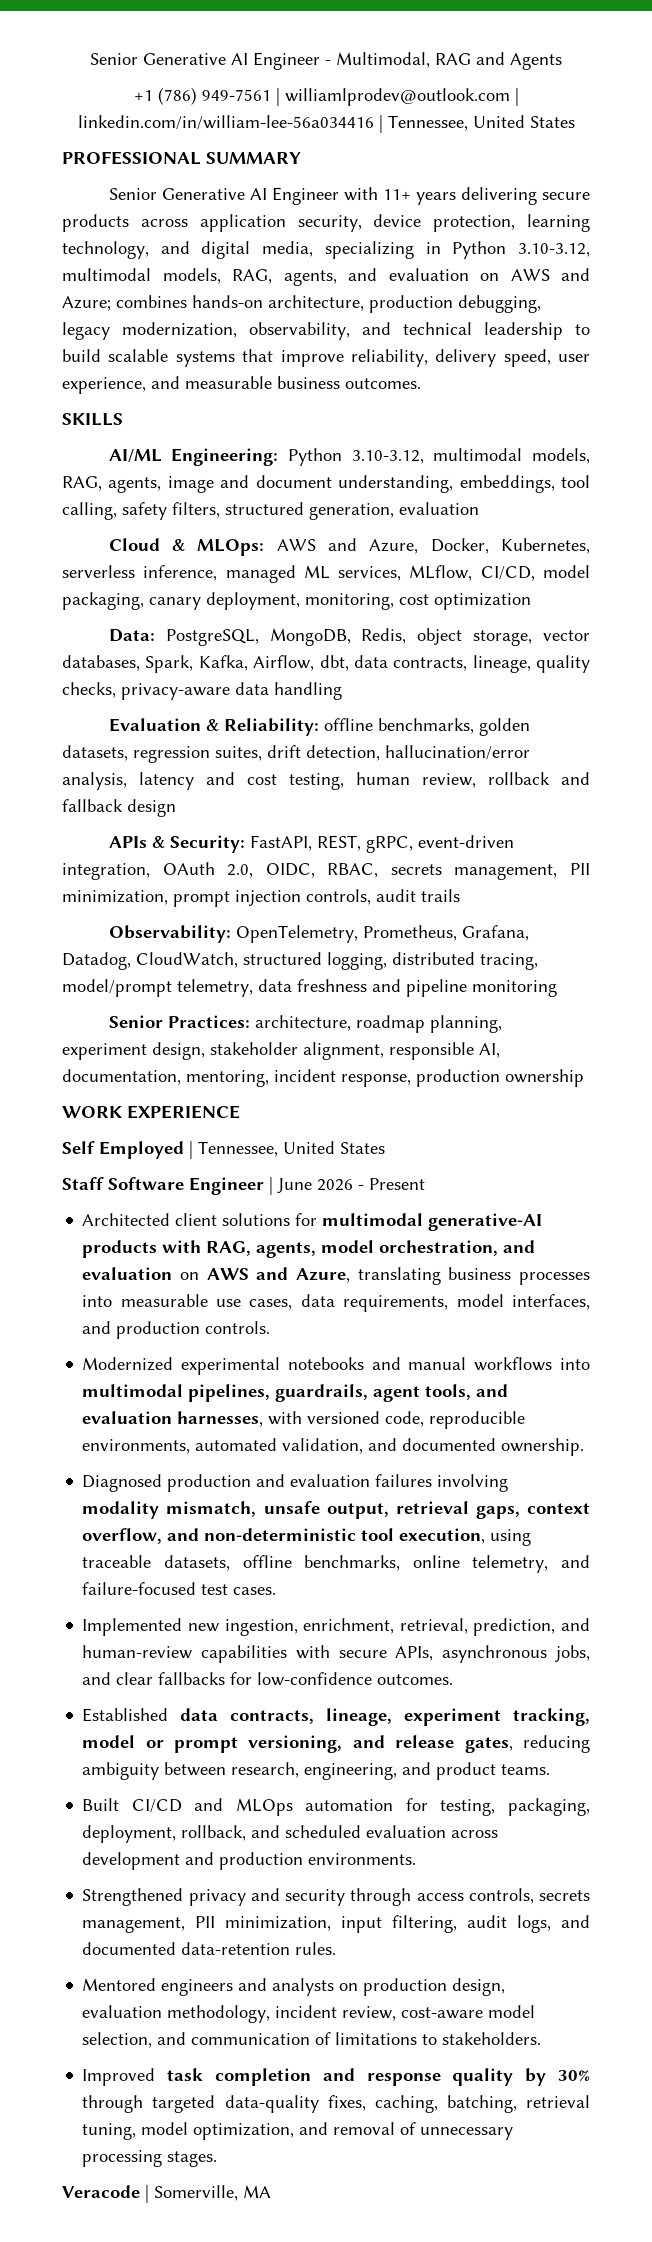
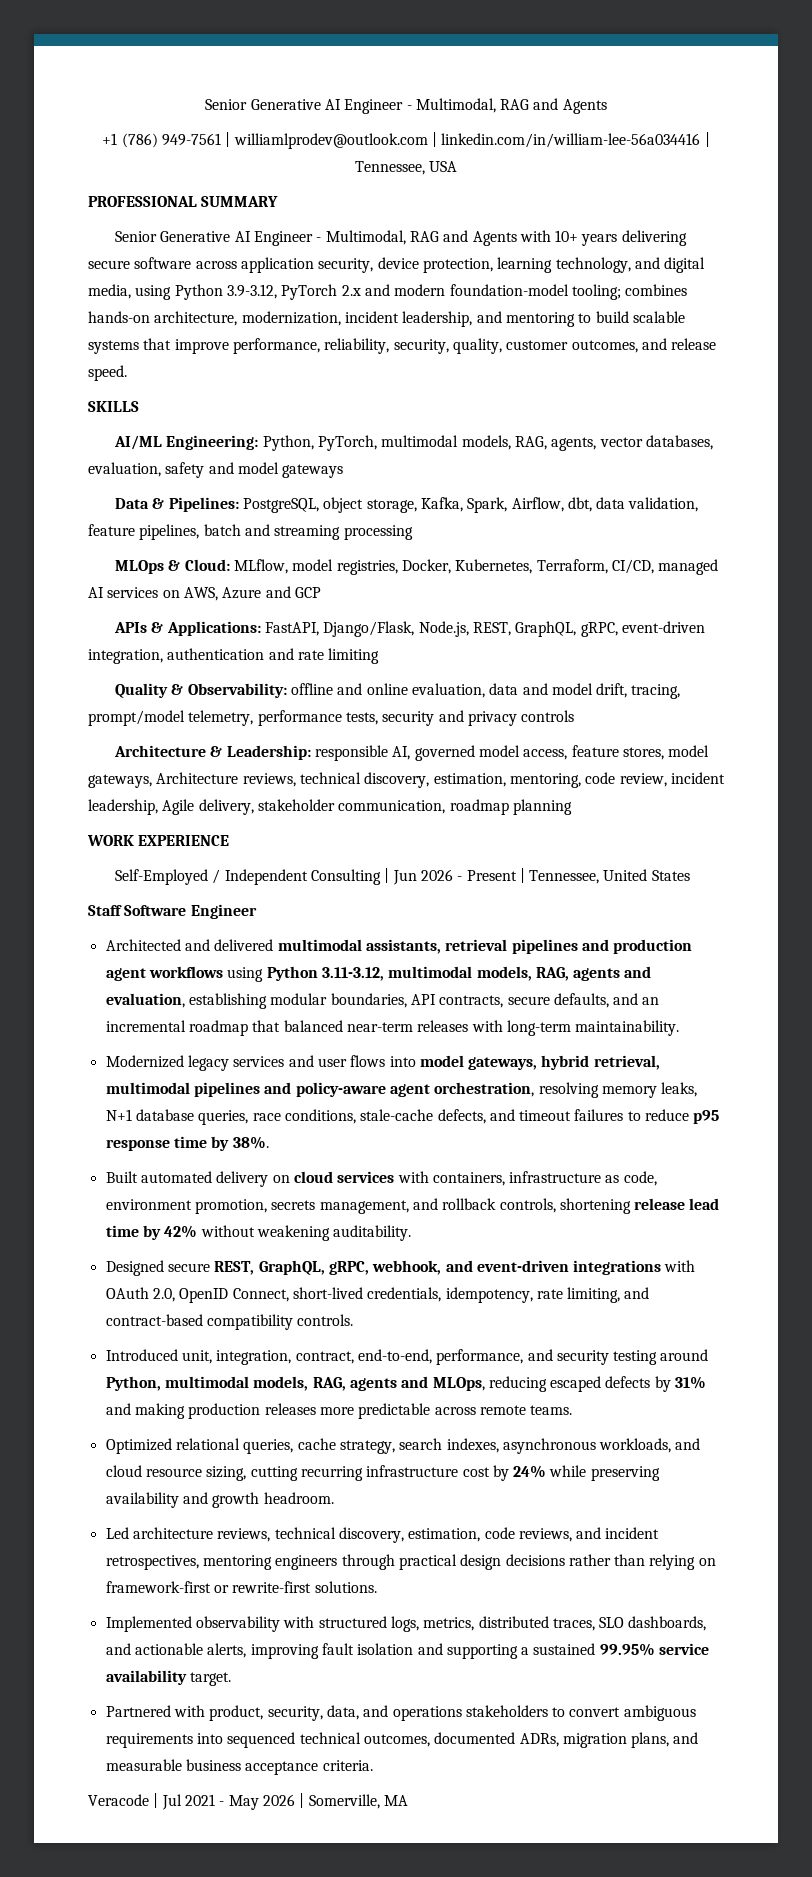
- +1 (786) 949-7561 | williamlprodev@outlook.com | linkedin.com/in/william-lee-56a034416 | Tennessee, United States
+ +1 (786) 949-7561 | williamlprodev@outlook.com | linkedin.com/in/william-lee-56a034416 | Tennessee, USA
- Senior Generative AI Engineer with 11+ years delivering secure products across application security, device protection, learning technology, and digital media, specializing in Python 3.10-3.12, multimodal models, RAG, agents, and evaluation on AWS and Azure; combines hands-on architecture, production debugging, legacy modernization, observability, and technical leadership to build scalable systems that improve reliability, delivery speed, user experience, and measurable business outcomes.
+ Senior Generative AI Engineer - Multimodal, RAG and Agents with 10+ years delivering secure software across application security, device protection, learning technology, and digital media, using Python 3.9-3.12, PyTorch 2.x and modern foundation-model tooling; combines hands-on architecture, modernization, incident leadership, and mentoring to build scalable systems that improve performance, reliability, security, quality, customer outcomes, and release speed.
- AI/ML Engineering: Python 3.10-3.12, multimodal models, RAG, agents, image and document understanding, embeddings, tool calling, safety filters, structured generation, evaluation
- Cloud & MLOps: AWS and Azure, Docker, Kubernetes, serverless inference, managed ML services, MLflow, CI/CD, model packaging, canary deployment, monitoring, cost optimization
- Data: PostgreSQL, MongoDB, Redis, object storage, vector databases, Spark, Kafka, Airflow, dbt, data contracts, lineage, quality checks, privacy-aware data handling
- Evaluation & Reliability: offline benchmarks, golden datasets, regression suites, drift detection, hallucination/error analysis, latency and cost testing, human review, rollback and fallback design
- APIs & Security: FastAPI, REST, gRPC, event-driven integration, OAuth 2.0, OIDC, RBAC, secrets management, PII minimization, prompt injection controls, audit trails
- Observability: OpenTelemetry, Prometheus, Grafana, Datadog, CloudWatch, structured logging, distributed tracing, model/prompt telemetry, data freshness and pipeline monitoring
- Senior Practices: architecture, roadmap planning, experiment design, stakeholder alignment, responsible AI, documentation, mentoring, incident response, production ownership
+ AI/ML Engineering: Python, PyTorch, multimodal models, RAG, agents, vector databases, evaluation, safety and model gateways
+ Data & Pipelines: PostgreSQL, object storage, Kafka, Spark, Airflow, dbt, data validation, feature pipelines, batch and streaming processing
+ MLOps & Cloud: MLflow, model registries, Docker, Kubernetes, Terraform, CI/CD, managed AI services on AWS, Azure and GCP
+ APIs & Applications: FastAPI, Django/Flask, Node.js, REST, GraphQL, gRPC, event-driven integration, authentication and rate limiting
+ Quality & Observability: offline and online evaluation, data and model drift, tracing, prompt/model telemetry, performance tests, security and privacy controls
+ Architecture & Leadership: responsible AI, governed model access, feature stores, model gateways, Architecture reviews, technical discovery, estimation, mentoring, code review, incident leadership, Agile delivery, stakeholder communication, roadmap planning
  WORK EXPERIENCE
- Self Employed | Tennessee, United States
+ Self-Employed / Independent Consulting | Jun 2026 - Present | Tennessee, United States
- Staff Software Engineer | June 2026 - Present
- Architected client solutions for multimodal generative-AI products with RAG, agents, model orchestration, and evaluation on AWS and Azure, translating business processes into measurable use cases, data requirements, model interfaces, and production controls.
- Modernized experimental notebooks and manual workflows into multimodal pipelines, guardrails, agent tools, and evaluation harnesses, with versioned code, reproducible environments, automated validation, and documented ownership.
- Diagnosed production and evaluation failures involving modality mismatch, unsafe output, retrieval gaps, context overflow, and non-deterministic tool execution, using traceable datasets, offline benchmarks, online telemetry, and failure-focused test cases.
- Implemented new ingestion, enrichment, retrieval, prediction, and human-review capabilities with secure APIs, asynchronous jobs, and clear fallbacks for low-confidence outcomes.
- Established data contracts, lineage, experiment tracking, model or prompt versioning, and release gates, reducing ambiguity between research, engineering, and product teams.
- Built CI/CD and MLOps automation for testing, packaging, deployment, rollback, and scheduled evaluation across development and production environments.
- Strengthened privacy and security through access controls, secrets management, PII minimization, input filtering, audit logs, and documented data-retention rules.
- Mentored engineers and analysts on production design, evaluation methodology, incident review, cost-aware model selection, and communication of limitations to stakeholders.
- Improved task completion and response quality by 30% through targeted data-quality fixes, caching, batching, retrieval tuning, model optimization, and removal of unnecessary processing stages.
- Veracode | Somerville, MA
+ Staff Software Engineer
+ Architected and delivered multimodal assistants, retrieval pipelines and production agent workflows using Python 3.11-3.12, multimodal models, RAG, agents and evaluation, establishing modular boundaries, API contracts, secure defaults, and an incremental roadmap that balanced near-term releases with long-term maintainability.
+ Modernized legacy services and user flows into model gateways, hybrid retrieval, multimodal pipelines and policy-aware agent orchestration, resolving memory leaks, N+1 database queries, race conditions, stale-cache defects, and timeout failures to reduce p95 response time by 38%.
+ Built automated delivery on cloud services with containers, infrastructure as code, environment promotion, secrets management, and rollback controls, shortening release lead time by 42% without weakening auditability.
+ Designed secure REST, GraphQL, gRPC, webhook, and event-driven integrations with OAuth 2.0, OpenID Connect, short-lived credentials, idempotency, rate limiting, and contract-based compatibility controls.
+ Introduced unit, integration, contract, end-to-end, performance, and security testing around Python, multimodal models, RAG, agents and MLOps, reducing escaped defects by 31% and making production releases more predictable across remote teams.
+ Optimized relational queries, cache strategy, search indexes, asynchronous workloads, and cloud resource sizing, cutting recurring infrastructure cost by 24% while preserving availability and growth headroom.
+ Led architecture reviews, technical discovery, estimation, code reviews, and incident retrospectives, mentoring engineers through practical design decisions rather than relying on framework-first or rewrite-first solutions.
+ Implemented observability with structured logs, metrics, distributed traces, SLO dashboards, and actionable alerts, improving fault isolation and supporting a sustained 99.95% service availability target.
+ Partnered with product, security, data, and operations stakeholders to convert ambiguous requirements into sequenced technical outcomes, documented ADRs, migration plans, and measurable business acceptance criteria.
+ Veracode | Jul 2021 - May 2026 | Somerville, MA

